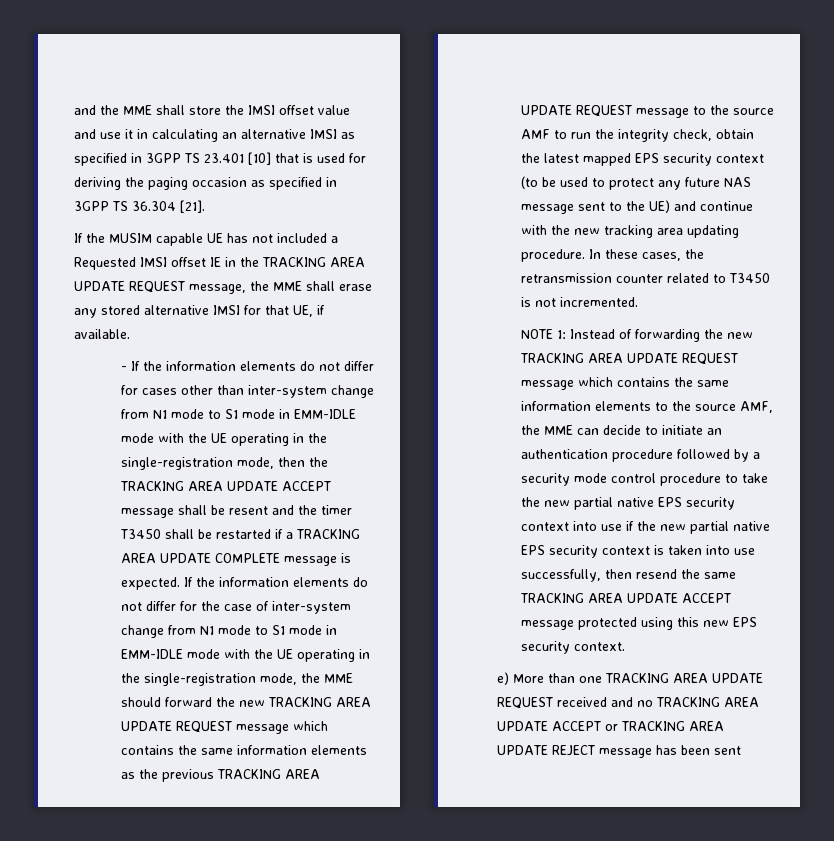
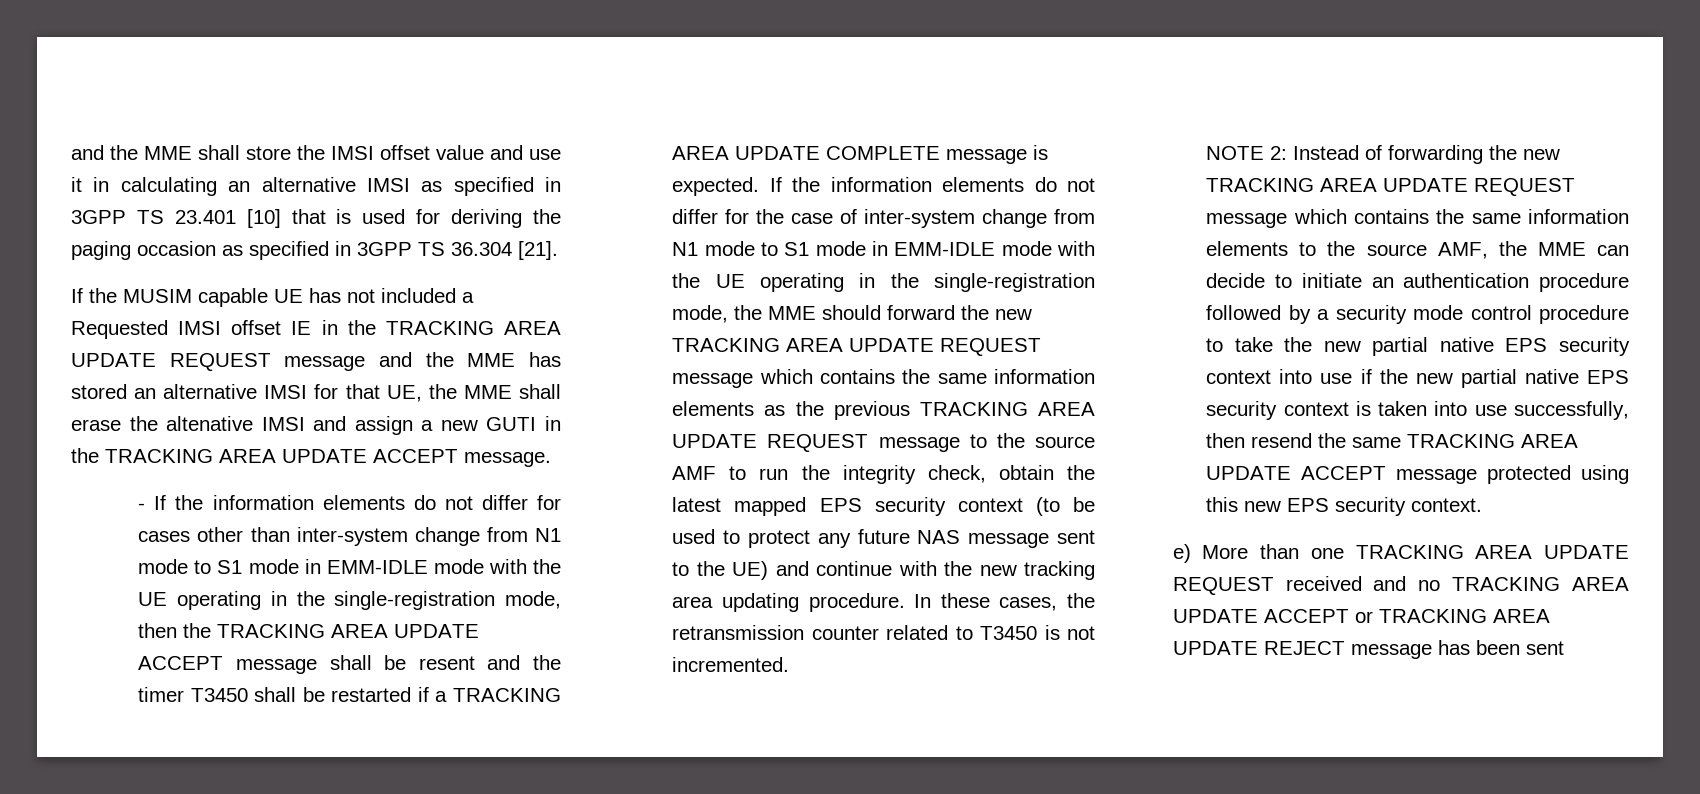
- If the MUSIM capable UE has not included a Requested IMSI offset IE in the TRACKING AREA UPDATE REQUEST message, the MME shall erase any stored alternative IMSI for that UE, if available.
+ If the MUSIM capable UE has not included a Requested IMSI offset IE in the TRACKING AREA UPDATE REQUEST message and the MME has stored an alternative IMSI for that UE, the MME shall erase the altenative IMSI and assign a new GUTI in the TRACKING AREA UPDATE ACCEPT message.
- NOTE 1:
+ NOTE 2:

